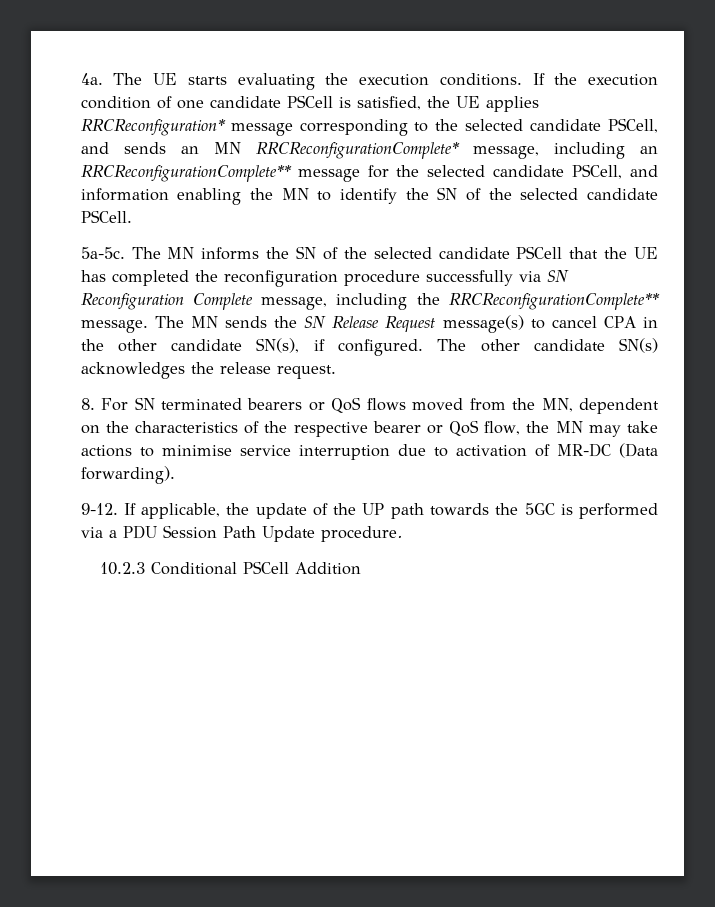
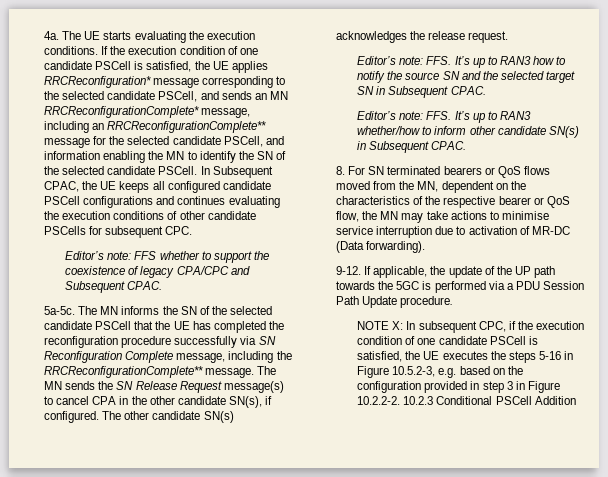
+ In Subsequent CPAC, the UE keeps all configured candidate PSCell configurations and continues evaluating the execution conditions of other candidate PSCells for subsequent CPC.
+ Editor’s note: FFS whether to support the coexistence of legacy CPA/CPC and Subsequent CPAC.
+ Editor’s note: FFS. It’s up to RAN3 how to notify the source SN and the selected target SN in Subsequent CPAC.
+ Editor’s note: FFS. It’s up to RAN3 whether/how to inform other candidate SN(s) in Subsequent CPAC.
- 10.2.3 Conditional PSCell Addition
+ NOTE X: In subsequent CPC, if the execution condition of one candidate PSCell is satisfied, the UE executes the steps 5-16 in Figure 10.5.2-3, e.g. based on the configuration provided in step 3 in Figure 10.2.2-2. 10.2.3 Conditional PSCell Addition

